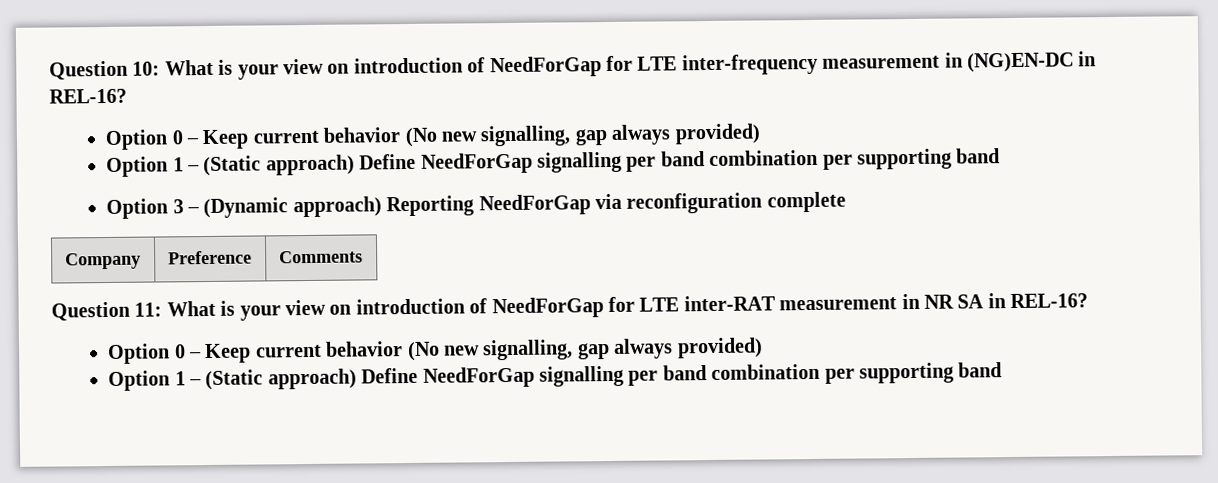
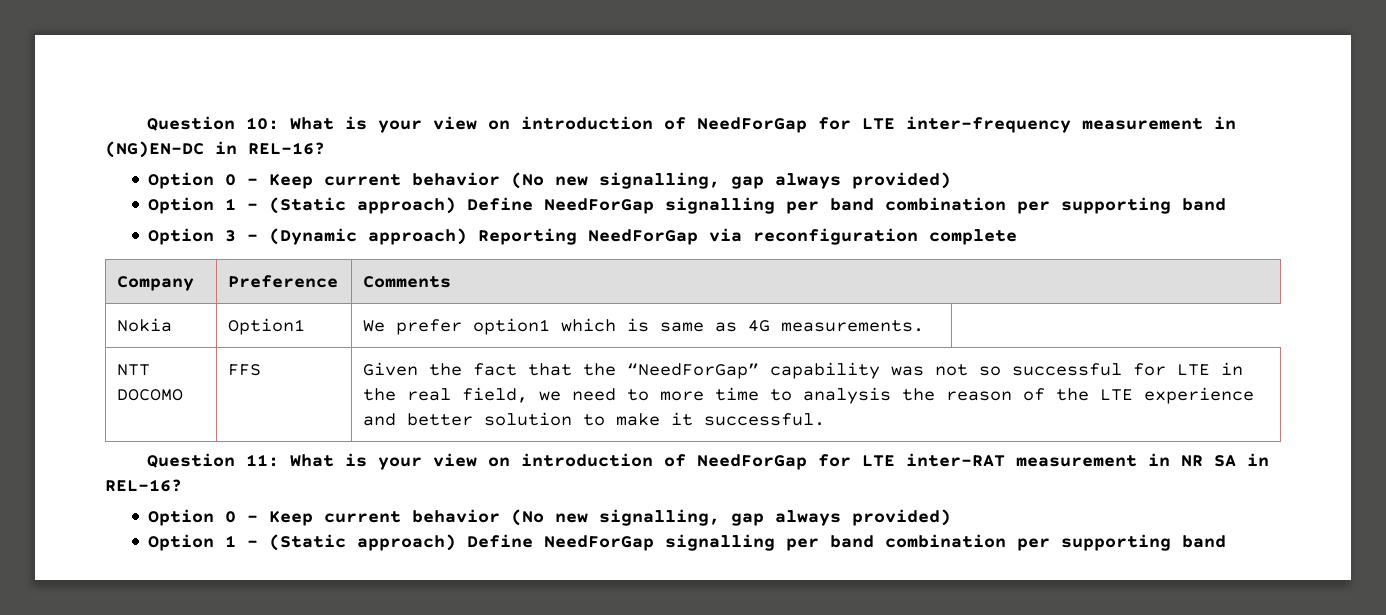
+ Nokia | Option1 | We prefer option1 which is same as 4G measurements.
+ NTT DOCOMO | FFS | Given the fact that the “NeedForGap” capability was not so successful for LTE in the real field, we need to more time to analysis the reason of the LTE experience and better solution to make it successful.

